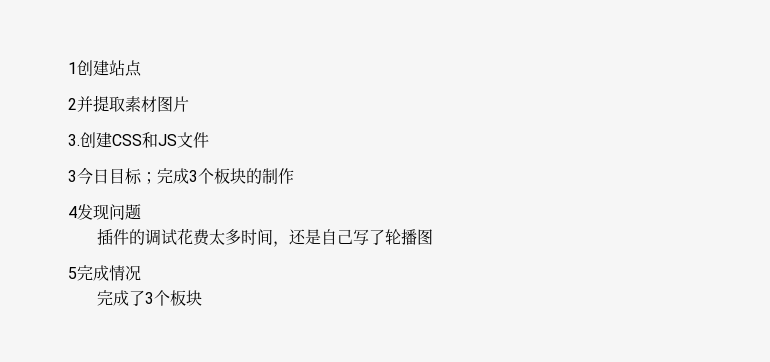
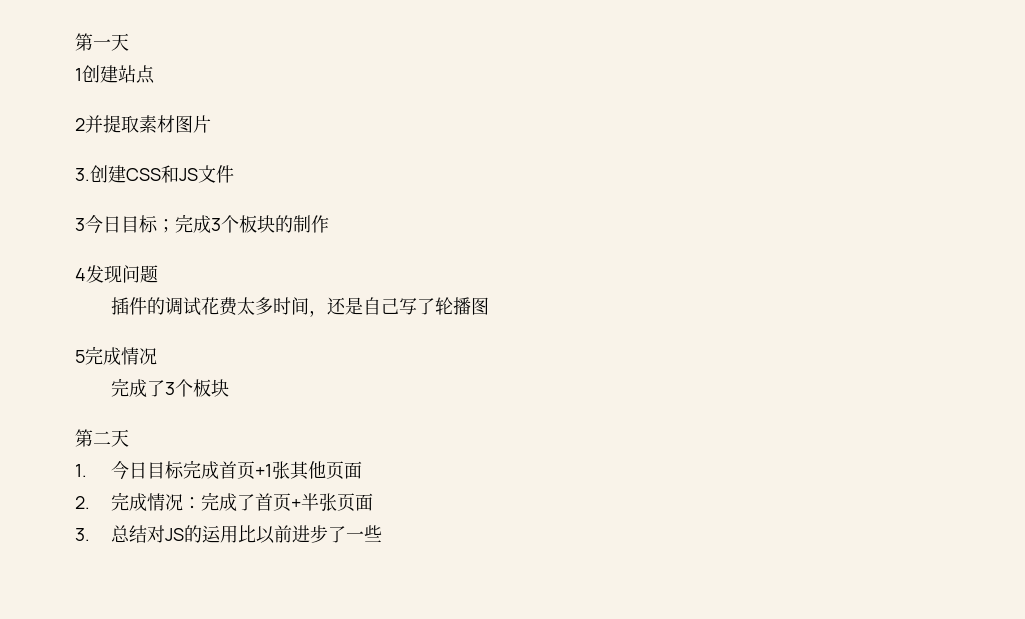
+ 第一天
+ 第二天
+ 1.今日目标完成首页+1张其他页面
+ 2.完成情况：完成了首页+半张页面
+ 3.总结对JS的运用比以前进步了一些

